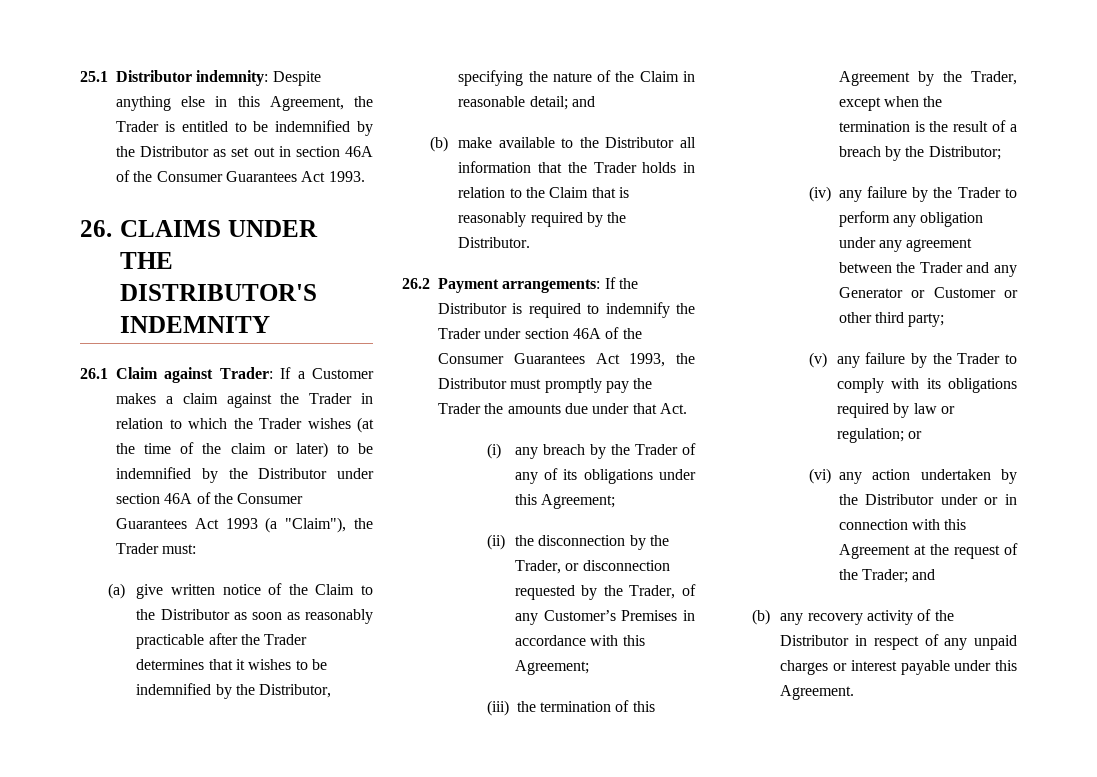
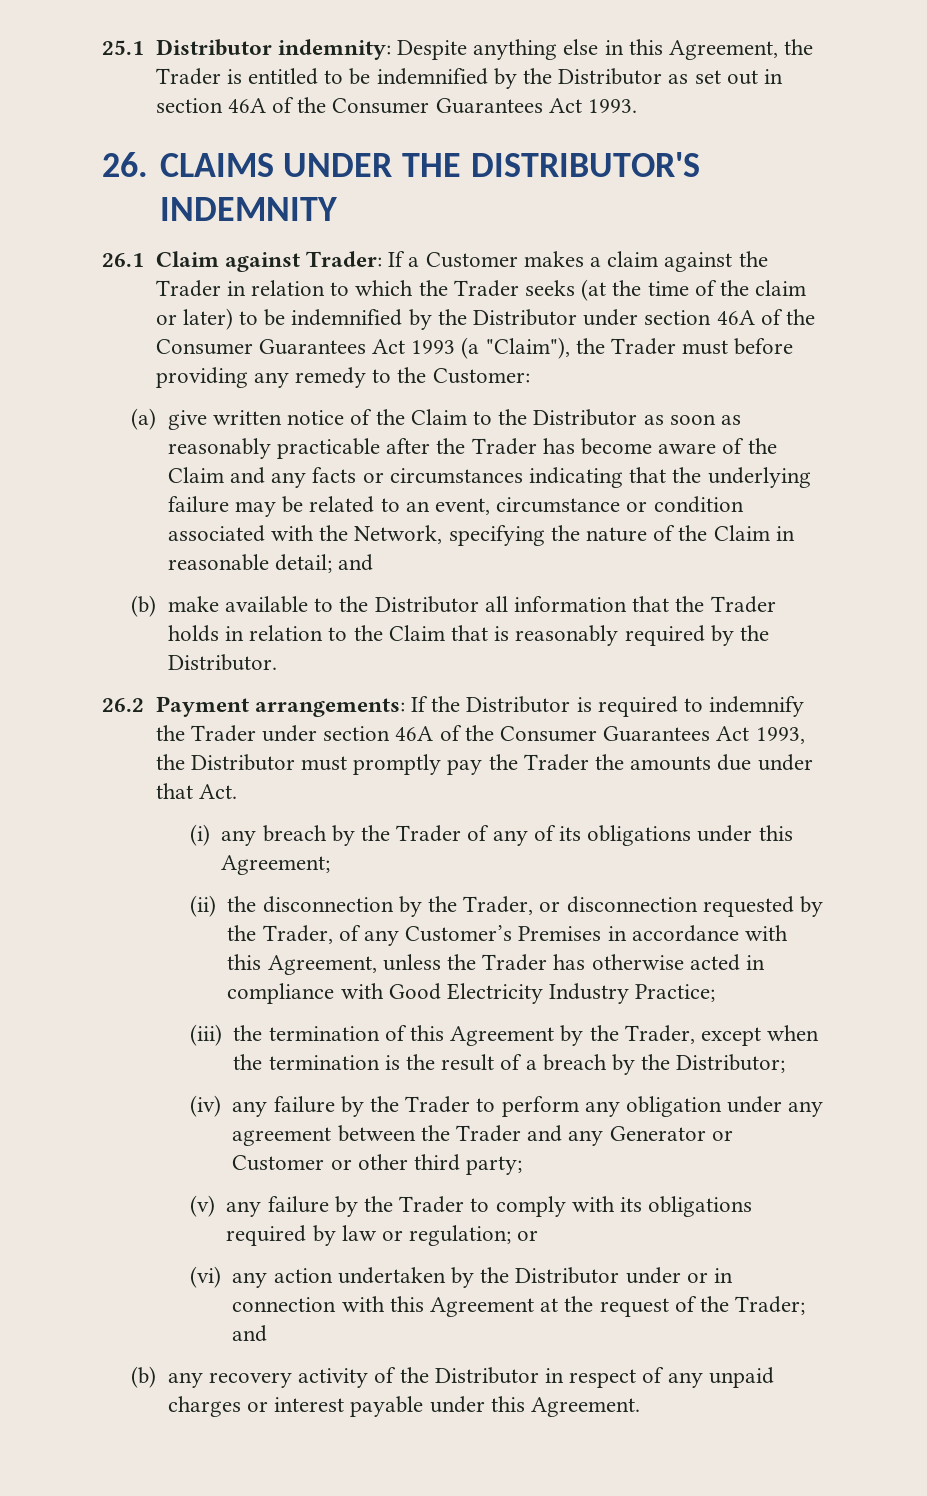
- 26.1 Claim against Trader: If a Customer makes a claim against the Trader in relation to which the Trader wishes (at the time of the claim or later) to be indemnified by the Distributor under section 46A of the Consumer Guarantees Act 1993 (a "Claim"), the Trader must:
+ 26.1 Claim against Trader: If a Customer makes a claim against the Trader in relation to which the Trader seeks (at the time of the claim or later) to be indemnified by the Distributor under section 46A of the Consumer Guarantees Act 1993 (a "Claim"), the Trader must before providing any remedy to the Customer:
- (a) give written notice of the Claim to the Distributor as soon as reasonably practicable after the Trader determines that it wishes to be indemnified by the Distributor, specifying the nature of the Claim in reasonable detail; and
+ (a) give written notice of the Claim to the Distributor as soon as reasonably practicable after the Trader has become aware of the Claim and any facts or circumstances indicating that the underlying failure may be related to an event, circumstance or condition associated with the Network, specifying the nature of the Claim in reasonable detail; and
- (ii) the disconnection by the Trader, or disconnection requested by the Trader, of any Customer’s Premises in accordance with this Agreement;
+ (ii) the disconnection by the Trader, or disconnection requested by the Trader, of any Customer’s Premises in accordance with this Agreement, unless the Trader has otherwise acted in compliance with Good Electricity Industry Practice;

